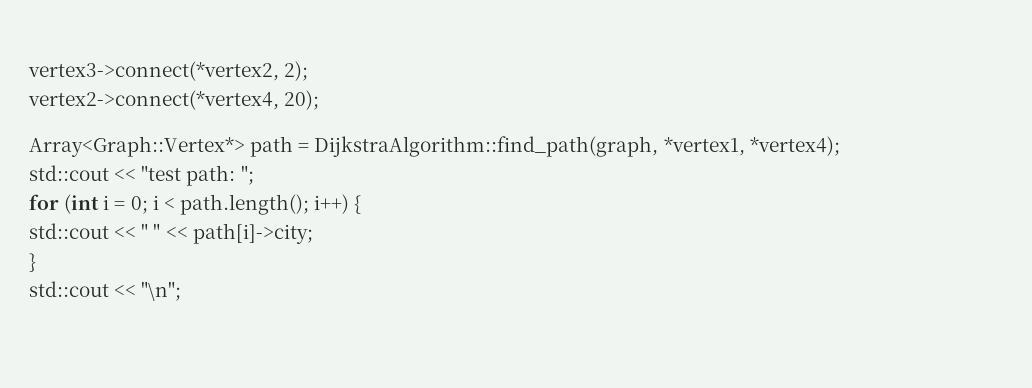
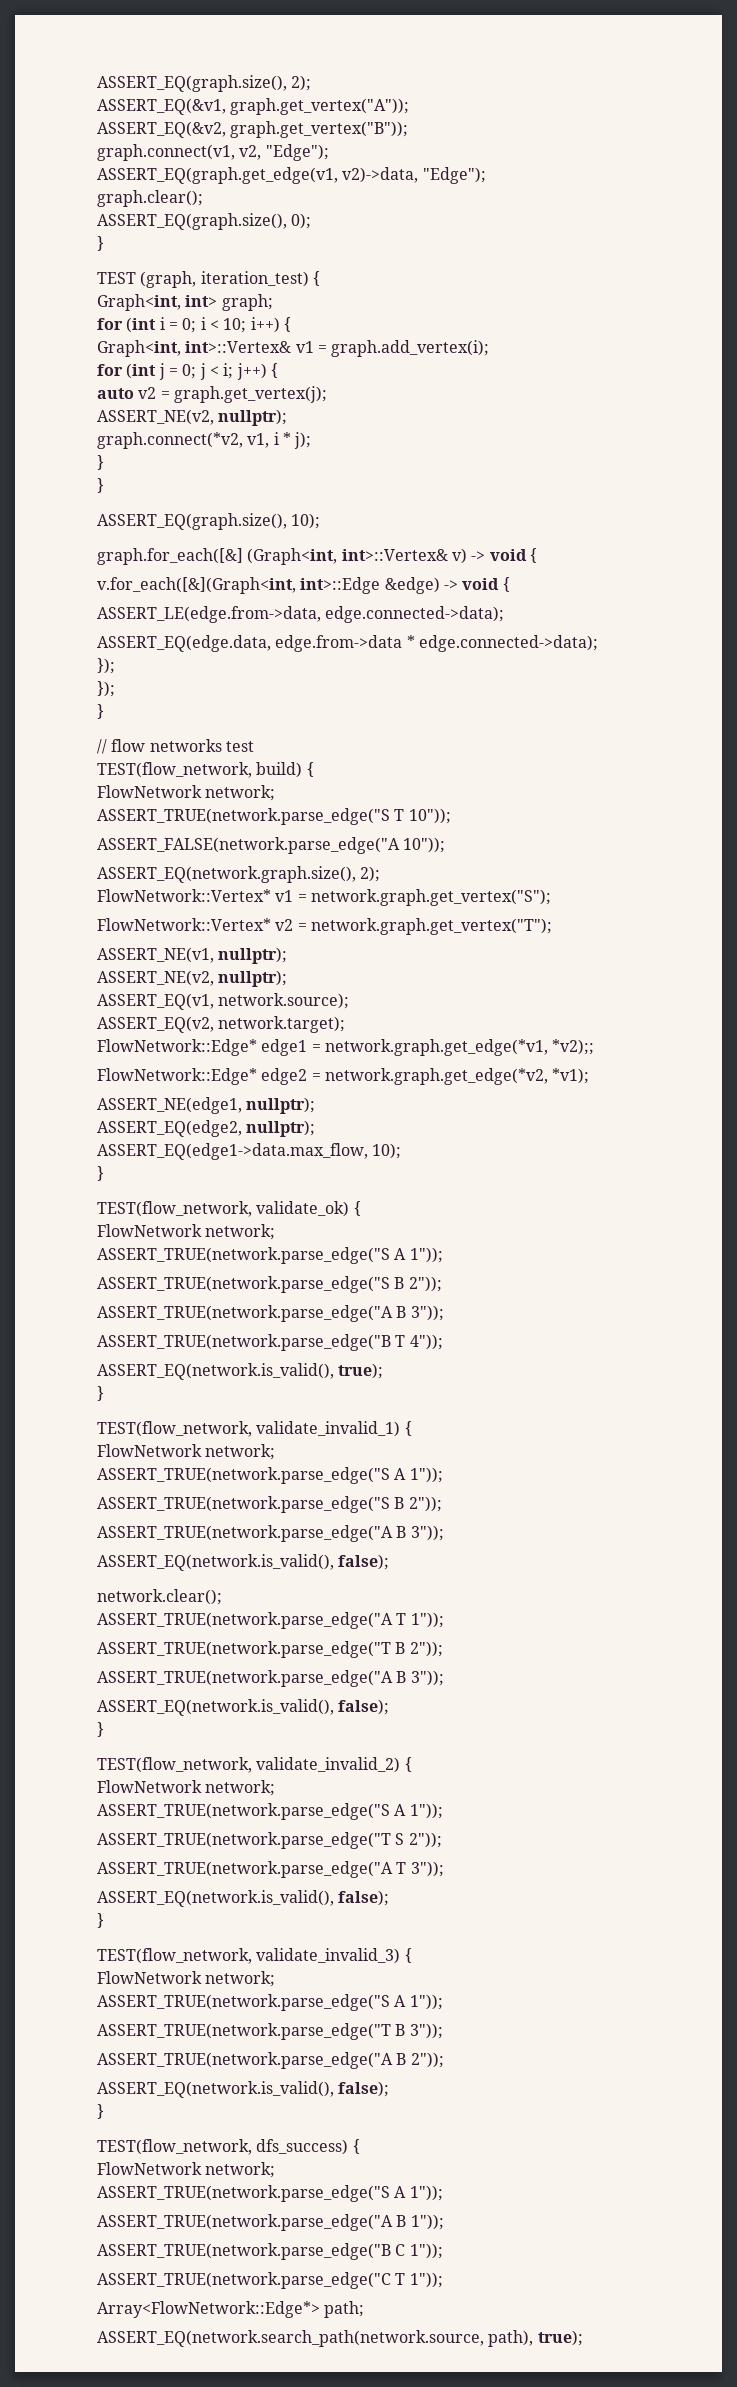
- vertex3->connect(*vertex2, 2);
- vertex2->connect(*vertex4, 20);
- Array<Graph::Vertex*> path = DijkstraAlgorithm::find_path(graph, *vertex1, *vertex4);
- std::cout << "test path: ";
+ ASSERT_EQ(graph.size(), 2);
+ ASSERT_EQ(&v1, graph.get_vertex("A"));
+ ASSERT_EQ(&v2, graph.get_vertex("B"));
+ graph.connect(v1, v2, "Edge");
+ ASSERT_EQ(graph.get_edge(v1, v2)->data, "Edge");
+ graph.clear();
+ ASSERT_EQ(graph.size(), 0);
+ }
+ TEST (graph, iteration_test) {
+ Graph<int, int> graph;
- for (int i = 0; i < path.length(); i++) {
+ for (int i = 0; i < 10; i++) {
- std::cout << " " << path[i]->city;
+ Graph<int, int>::Vertex& v1 = graph.add_vertex(i);
+ for (int j = 0; j < i; j++) {
+ auto v2 = graph.get_vertex(j);
+ ASSERT_NE(v2, nullptr);
+ graph.connect(*v2, v1, i * j);
  }
- std::cout << "\n";
+ }
+ ASSERT_EQ(graph.size(), 10);
+ graph.for_each([&] (Graph<int, int>::Vertex& v) -> void {
+ v.for_each([&](Graph<int, int>::Edge &edge) -> void {
+ ASSERT_LE(edge.from->data, edge.connected->data);
+ ASSERT_EQ(edge.data, edge.from->data * edge.connected->data);
+ });
+ });
+ }
+ // flow networks test
+ TEST(flow_network, build) {
+ FlowNetwork network;
+ ASSERT_TRUE(network.parse_edge("S T 10"));
+ ASSERT_FALSE(network.parse_edge("A 10"));
+ ASSERT_EQ(network.graph.size(), 2);
+ FlowNetwork::Vertex* v1 = network.graph.get_vertex("S");
+ FlowNetwork::Vertex* v2 = network.graph.get_vertex("T");
+ ASSERT_NE(v1, nullptr);
+ ASSERT_NE(v2, nullptr);
+ ASSERT_EQ(v1, network.source);
+ ASSERT_EQ(v2, network.target);
+ FlowNetwork::Edge* edge1 = network.graph.get_edge(*v1, *v2);;
+ FlowNetwork::Edge* edge2 = network.graph.get_edge(*v2, *v1);
+ ASSERT_NE(edge1, nullptr);
+ ASSERT_EQ(edge2, nullptr);
+ ASSERT_EQ(edge1->data.max_flow, 10);
+ }
+ TEST(flow_network, validate_ok) {
+ FlowNetwork network;
+ ASSERT_TRUE(network.parse_edge("S A 1"));
+ ASSERT_TRUE(network.parse_edge("S B 2"));
+ ASSERT_TRUE(network.parse_edge("A B 3"));
+ ASSERT_TRUE(network.parse_edge("B T 4"));
+ ASSERT_EQ(network.is_valid(), true);
+ }
+ TEST(flow_network, validate_invalid_1) {
+ FlowNetwork network;
+ ASSERT_TRUE(network.parse_edge("S A 1"));
+ ASSERT_TRUE(network.parse_edge("S B 2"));
+ ASSERT_TRUE(network.parse_edge("A B 3"));
+ ASSERT_EQ(network.is_valid(), false);
+ network.clear();
+ ASSERT_TRUE(network.parse_edge("A T 1"));
+ ASSERT_TRUE(network.parse_edge("T B 2"));
+ ASSERT_TRUE(network.parse_edge("A B 3"));
+ ASSERT_EQ(network.is_valid(), false);
+ }
+ TEST(flow_network, validate_invalid_2) {
+ FlowNetwork network;
+ ASSERT_TRUE(network.parse_edge("S A 1"));
+ ASSERT_TRUE(network.parse_edge("T S 2"));
+ ASSERT_TRUE(network.parse_edge("A T 3"));
+ ASSERT_EQ(network.is_valid(), false);
+ }
+ TEST(flow_network, validate_invalid_3) {
+ FlowNetwork network;
+ ASSERT_TRUE(network.parse_edge("S A 1"));
+ ASSERT_TRUE(network.parse_edge("T B 3"));
+ ASSERT_TRUE(network.parse_edge("A B 2"));
+ ASSERT_EQ(network.is_valid(), false);
+ }
+ TEST(flow_network, dfs_success) {
+ FlowNetwork network;
+ ASSERT_TRUE(network.parse_edge("S A 1"));
+ ASSERT_TRUE(network.parse_edge("A B 1"));
+ ASSERT_TRUE(network.parse_edge("B C 1"));
+ ASSERT_TRUE(network.parse_edge("C T 1"));
+ Array<FlowNetwork::Edge*> path;
+ ASSERT_EQ(network.search_path(network.source, path), true);

